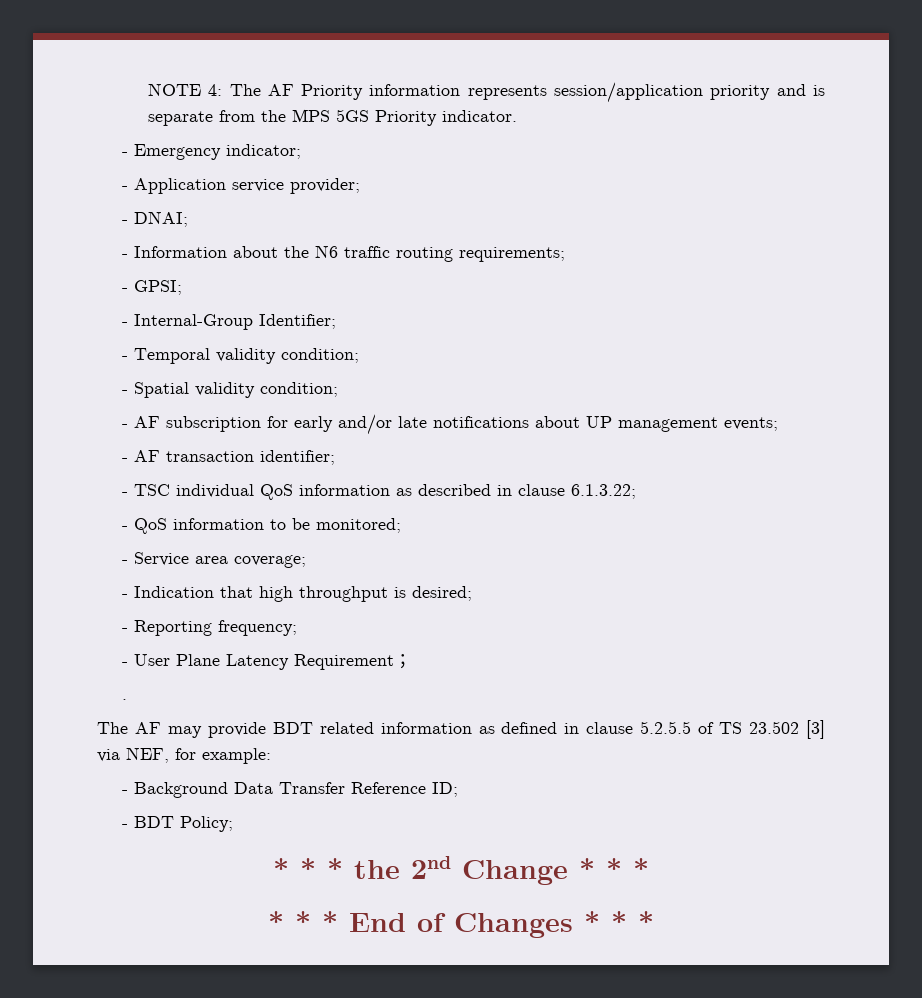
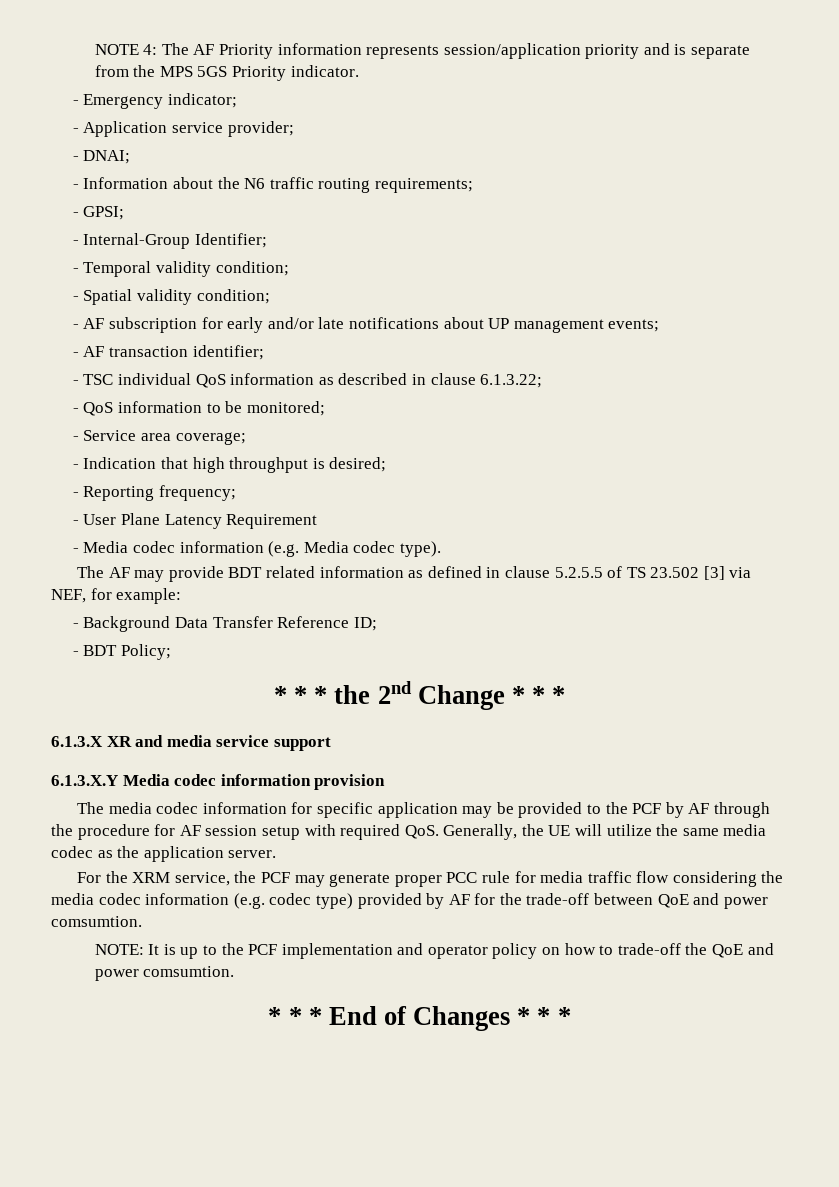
- - User Plane Latency Requirement；
- .
+ - User Plane Latency Requirement
+ - Media codec information (e.g. Media codec type).
+ 6.1.3.X XR and media service support
+ 6.1.3.X.Y Media codec information provision
+ The media codec information for specific application may be provided to the PCF by AF through the procedure for AF session setup with required QoS. Generally, the UE will utilize the same media codec as the application server.
+ For the XRM service, the PCF may generate proper PCC rule for media traffic flow considering the media codec information (e.g. codec type) provided by AF for the trade-off between QoE and power comsumtion.
+ NOTE: It is up to the PCF implementation and operator policy on how to trade-off the QoE and power comsumtion.

